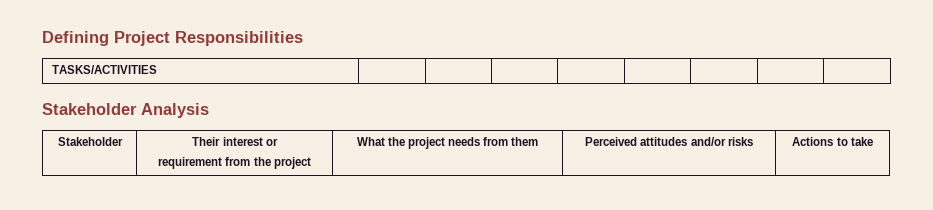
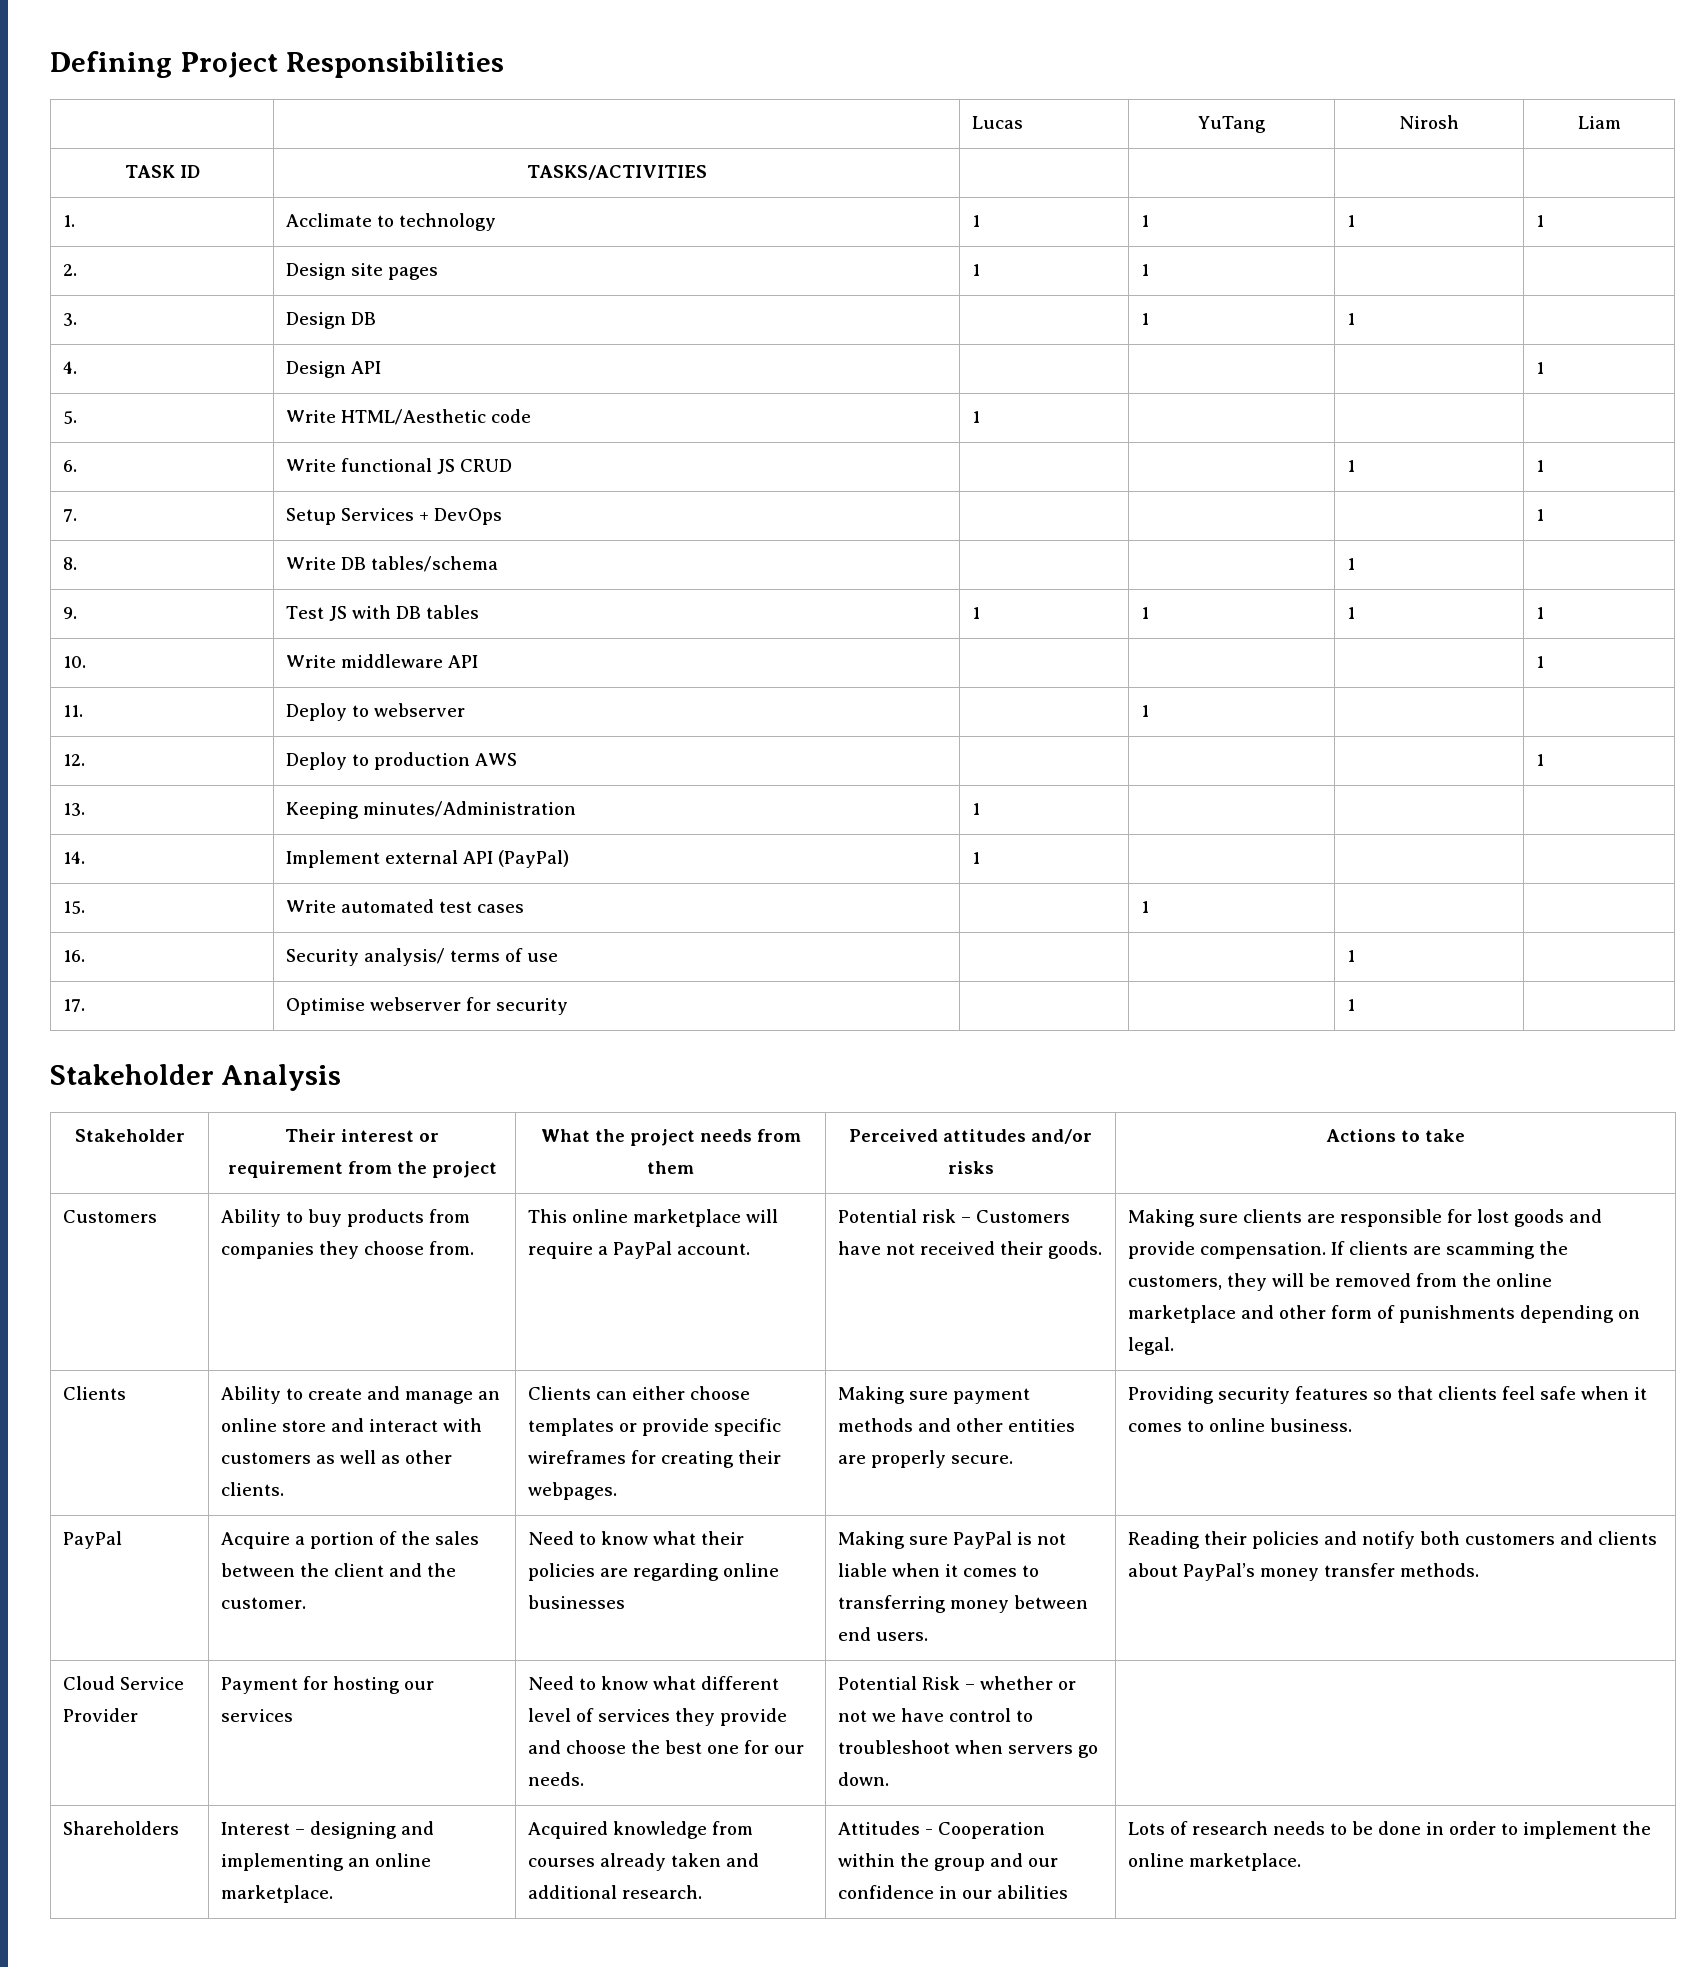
- TASKS/ACTIVITIES | | | | | | | |
+ | | Lucas | YuTang | Nirosh | Liam
+ TASK ID | TASKS/ACTIVITIES | | | |
+ 1. | Acclimate to technology | 1 | 1 | 1 | 1
+ 2. | Design site pages | 1 | 1 | |
+ 3. | Design DB | | 1 | 1 |
+ 4. | Design API | | | | 1
+ 5. | Write HTML/Aesthetic code | 1 | | |
+ 6. | Write functional JS CRUD | | | 1 | 1
+ 7. | Setup Services + DevOps | | | | 1
+ 8. | Write DB tables/schema | | | 1 |
+ 9. | Test JS with DB tables | 1 | 1 | 1 | 1
+ 10. | Write middleware API | | | | 1
+ 11. | Deploy to webserver | | 1 | |
+ 12. | Deploy to production AWS | | | | 1
+ 13. | Keeping minutes/Administration | 1 | | |
+ 14. | Implement external API (PayPal) | 1 | | |
+ 15. | Write automated test cases | | 1 | |
+ 16. | Security analysis/ terms of use | | | 1 |
+ 17. | Optimise webserver for security | | | 1 |
+ Customers | Ability to buy products from companies they choose from. | This online marketplace will require a PayPal account. | Potential risk – Customers have not received their goods. | Making sure clients are responsible for lost goods and provide compensation. If clients are scamming the customers, they will be removed from the online marketplace and other form of punishments depending on legal.
+ Clients | Ability to create and manage an online store and interact with customers as well as other clients. | Clients can either choose templates or provide specific wireframes for creating their webpages. | Making sure payment methods and other entities are properly secure. | Providing security features so that clients feel safe when it comes to online business.
+ PayPal | Acquire a portion of the sales between the client and the customer. | Need to know what their policies are regarding online businesses | Making sure PayPal is not liable when it comes to transferring money between end users. | Reading their policies and notify both customers and clients about PayPal’s money transfer methods.
+ Cloud Service Provider | Payment for hosting our services | Need to know what different level of services they provide and choose the best one for our needs. | Potential Risk – whether or not we have control to troubleshoot when servers go down. |
+ Shareholders | Interest – designing and implementing an online marketplace. | Acquired knowledge from courses already taken and additional research. | Attitudes - Cooperation within the group and our confidence in our abilities | Lots of research needs to be done in order to implement the online marketplace.

